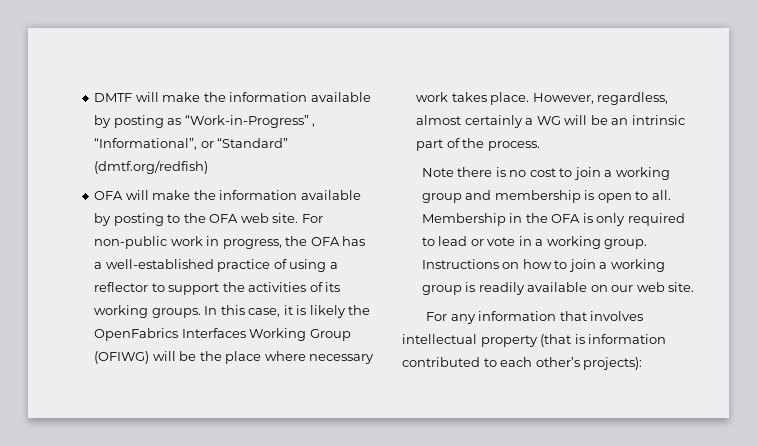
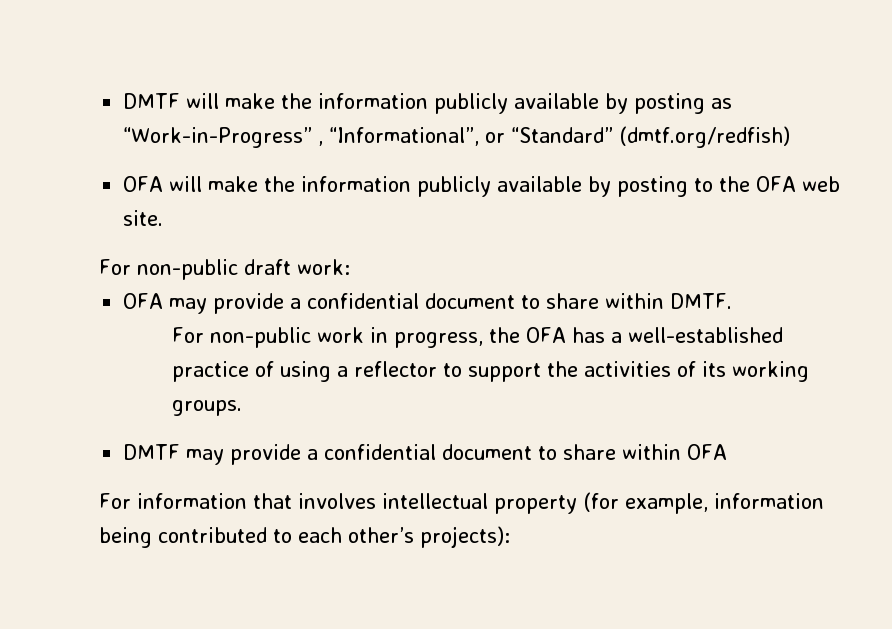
- DMTF will make the information available by posting as “Work-in-Progress” , “Informational”, or “Standard” (dmtf.org/redfish)
+ DMTF will make the information publicly available by posting as “Work-in-Progress” , “Informational”, or “Standard” (dmtf.org/redfish)
- OFA will make the information available by posting to the OFA web site. For non-public work in progress, the OFA has a well-established practice of using a reflector to support the activities of its working groups. In this case, it is likely the OpenFabrics Interfaces Working Group (OFIWG) will be the place where necessary work takes place. However, regardless, almost certainly a WG will be an intrinsic part of the process.
- Note there is no cost to join a working group and membership is open to all. Membership in the OFA is only required to lead or vote in a working group. Instructions on how to join a working group is readily available on our web site.
- For any information that involves intellectual property (that is information contributed to each other’s projects):
+ OFA will make the information publicly available by posting to the OFA web site.
+ For non-public draft work:
+ OFA may provide a confidential document to share within DMTF.
+ For non-public work in progress, the OFA has a well-established practice of using a reflector to support the activities of its working groups.
+ DMTF may provide a confidential document to share within OFA
+ For information that involves intellectual property (for example, information being contributed to each other’s projects):

